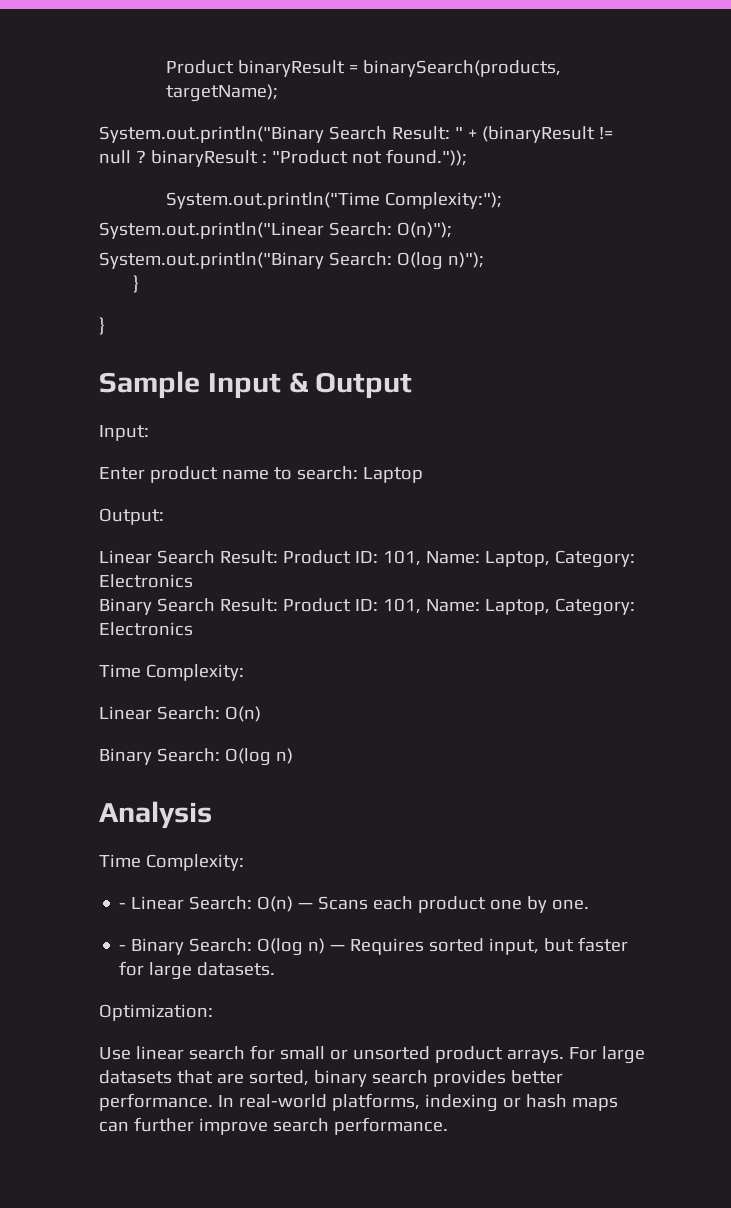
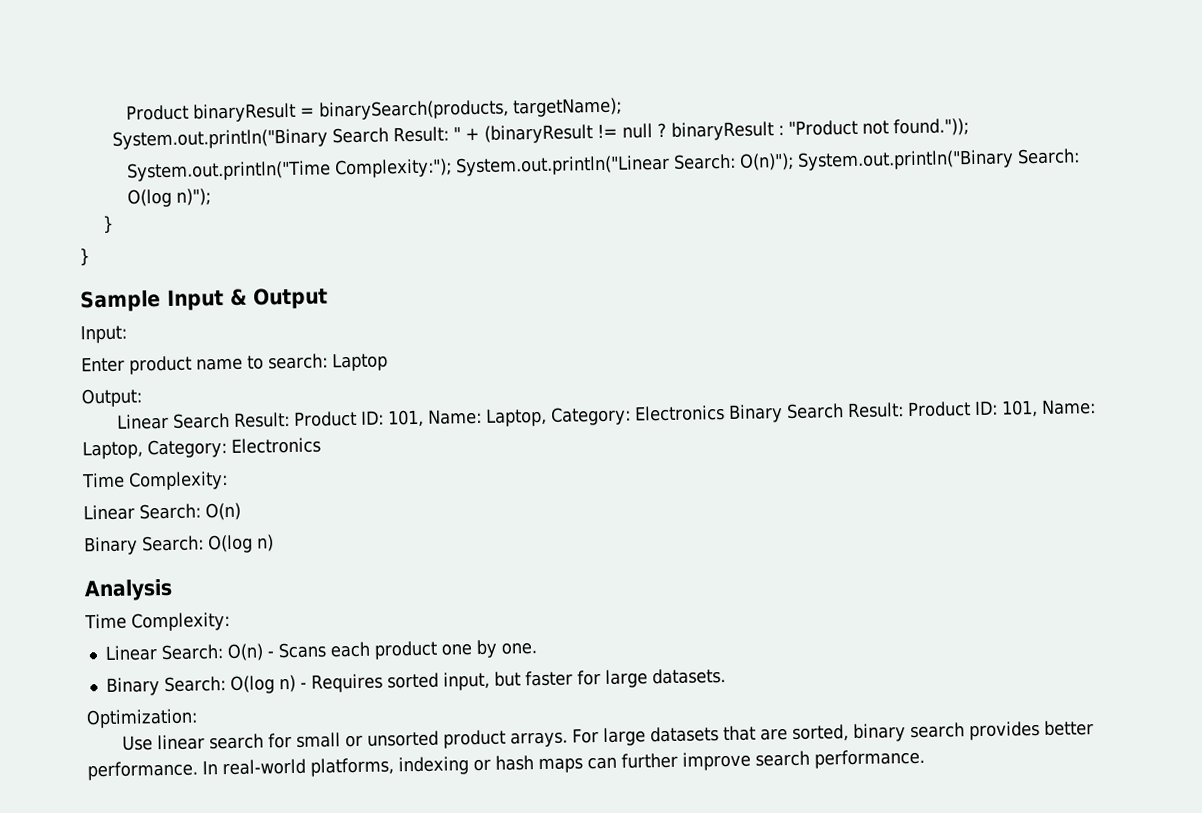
- System.out.println("Time Complexity:");
- System.out.println("Linear Search: O(n)");
- System.out.println("Binary Search: O(log n)");
+ System.out.println("Time Complexity:"); System.out.println("Linear Search: O(n)"); System.out.println("Binary Search: O(log n)");
- Linear Search Result: Product ID: 101, Name: Laptop, Category: Electronics
- Binary Search Result: Product ID: 101, Name: Laptop, Category: Electronics
+ Linear Search Result: Product ID: 101, Name: Laptop, Category: Electronics Binary Search Result: Product ID: 101, Name: Laptop, Category: Electronics
- - Linear Search: O(n) — Scans each product one by one.
+ Linear Search: O(n) - Scans each product one by one.
- - Binary Search: O(log n) — Requires sorted input, but faster for large datasets.
+ Binary Search: O(log n) - Requires sorted input, but faster for large datasets.

